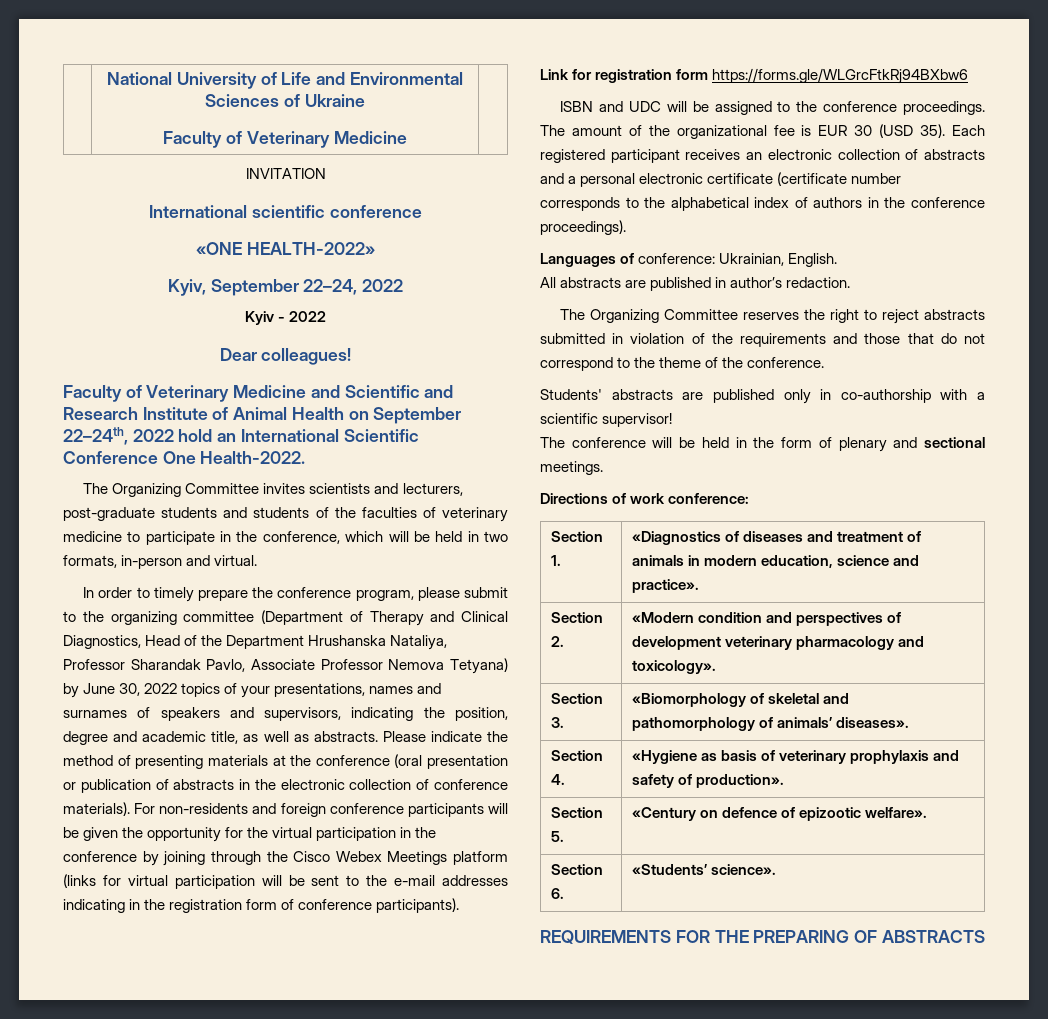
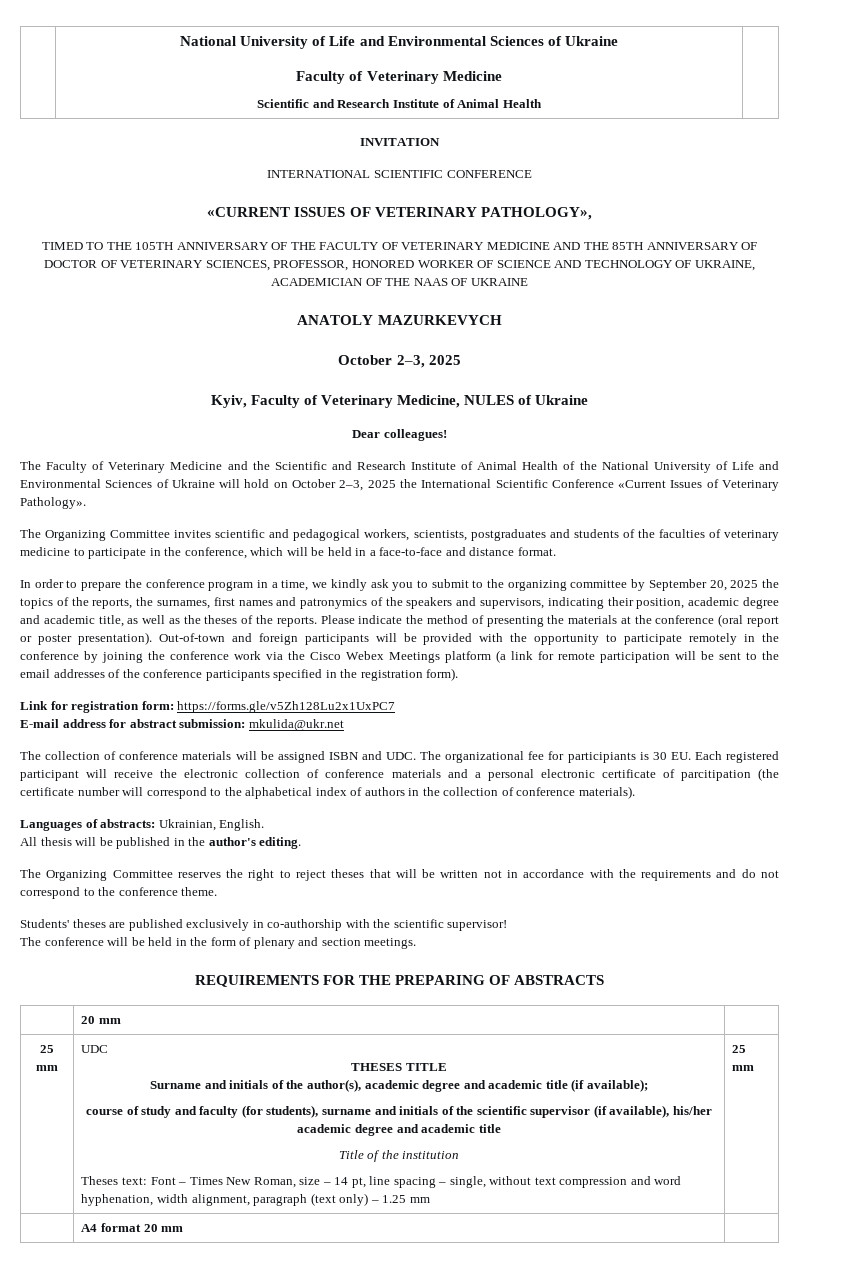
  | National University of Life and Environmental Sciences of Ukraine
- Faculty of Veterinary Medicine |
+ Faculty of Veterinary Medicine
+ Scientific and Research Institute of Animal Health |
  INVITATION
- International scientific conference
- «ONE HEALTH-2022»
- Kyiv, September 22–24, 2022
- Kyiv - 2022
+ INTERNATIONAL SCIENTIFIC CONFERENCE
+ «CURRENT ISSUES OF VETERINARY PATHOLOGY»,
+ TIMED TO THE 105TH ANNIVERSARY OF THE FACULTY OF VETERINARY MEDICINE AND THE 85TH ANNIVERSARY OF DOCTOR OF VETERINARY SCIENCES, PROFESSOR, HONORED WORKER OF SCIENCE AND TECHNOLOGY OF UKRAINE, ACADEMICIAN OF THE NAAS OF UKRAINE
+ ANATOLY MAZURKEVYCH
+ October 2–3, 2025
+ Kyiv, Faculty of Veterinary Medicine, NULES of Ukraine
  Dear сolleagues!
- Faculty of Veterinary Medicine and Scientific and Research Institute of Animal Health on September 22–24th, 2022 hold an International Scientific Conference One Health-2022.
- The Organizing Committee invites scientists and lecturers, post-graduate students and students of the faculties of veterinary medicine to participate in the conference, which will be held in two formats, in-person and virtual.
+ The Faculty of Veterinary Medicine and the Scientific and Research Institute of Animal Health of the National University of Life and Environmental Sciences of Ukraine will hold on October 2–3, 2025 the International Scientific Conference «Current Issues of Veterinary Pathology».
+ The Organizing Committee invites scientific and pedagogical workers, scientists, postgraduates and students of the faculties of veterinary medicine to participate in the conference, which will be held in a face-to-face and distance format.
- In order to timely prepare the conference program, please submit to the organizing committee (Department of Therapy and Clinical Diagnostics, Head of the Department Hrushanska Nataliya, Professor Sharandak Pavlo, Associate Professor Nemova Tetyana) by June 30, 2022 topics of your presentations, names and surnames of speakers and supervisors, indicating the position, degree and academic title, as well as abstracts.
+ In order to prepare the conference program in a time, we kindly ask you to submit to the organizing committee by September 20, 2025 the topics of the reports, the surnames, first names and patronymics of the speakers and supervisors, indicating their position, academic degree and academic title, as well as the theses of the reports.
- Please indicate the method of presenting materials at the conference (oral presentation or publication of abstracts in the electronic collection of conference materials). For non-residents and foreign conference participants will be given the opportunity for the virtual participation in the conference by joining through the Cisco Webex Meetings platform (links for virtual participation will be sent to the e-mail addresses indicating in the registration form of conference participants).
- Link for registration form https://forms.gle/WLGrcFtkRj94BXbw6
- ISBN and UDC will be assigned to the conference proceedings. The amount of the organizational fee is EUR 30 (USD 35). Each registered participant receives an electronic collection of abstracts and a personal electronic certificate (certificate number corresponds to the alphabetical index of authors in the conference proceedings).
+ Please indicate the method of presenting the materials at the conference (oral report or poster presentation). Out-of-town and foreign participants will be provided with the opportunity to participate remotely in the conference by joining the conference work via the Cisco Webex Meetings platform (a link for remote participation will be sent to the email addresses of the conference participants specified in the registration form).
+ Link for registration form: https://forms.gle/v5Zh128Lu2x1UxPC7
+ E-mail address for abstract submission: mkulida@ukr.net
+ The collection of conference materials will be assigned ISBN and UDC. The organizational fee for participiants is 30 EU. Each registered participant will receive the electronic collection of conference materials and a personal electronic certificate of parcitipation (the certificate number will correspond to the alphabetical index of authors in the collection of conference materials).
- Languages of conference: Ukrainian, English.
+ Languages of abstracts: Ukrainian, English.
- All abstracts are published in author’s redaction.
+ All thesis will be published in the author's editing.
- The Organizing Committee reserves the right to reject abstracts submitted in violation of the requirements and those that do not correspond to the theme of the conference.
+ The Organizing Committee reserves the right to reject theses that will be written not in accordance with the requirements and do not correspond to the conference theme.
- Students' abstracts are published only in co-authorship with a scientific supervisor!
+ Students' theses are published exclusively in co-authorship with the scientific supervisor!
- The conference will be held in the form of plenary and sectional meetings.
+ The conference will be held in the form of plenary and section meetings.
- Directions of work conference:
- Section 1. | «Diagnostics of diseases and treatment of animals in modern education, science and practice».
- Section 2. | «Modern condition and perspectives of development veterinary pharmacology and toxicology».
- Section 3. | «Biomorphology of skeletal and pathomorphology of animals’ diseases».
- Section 4. | «Hygiene as basis of veterinary prophylaxis and safety of production».
- Section 5. | «Сentury on defence of epizootic welfare».
- Section 6. | «Students’ science».
+ | 20 mm |
+ 25 mm | UDC
+ THESES TITLE
+ Surname and initials of the author(s), academic degree and academic title (if available);
+ course of study and faculty (for students), surname and initials of the scientific supervisor (if available), his/her academic degree and academic title
+ Title of the institution
+ Theses text: Font – Times New Roman, size – 14 pt, line spacing – single, without text compression and word hyphenation, width alignment, paragraph (text only) – 1.25 mm | 25 mm
+ | A4 format 20 mm |

